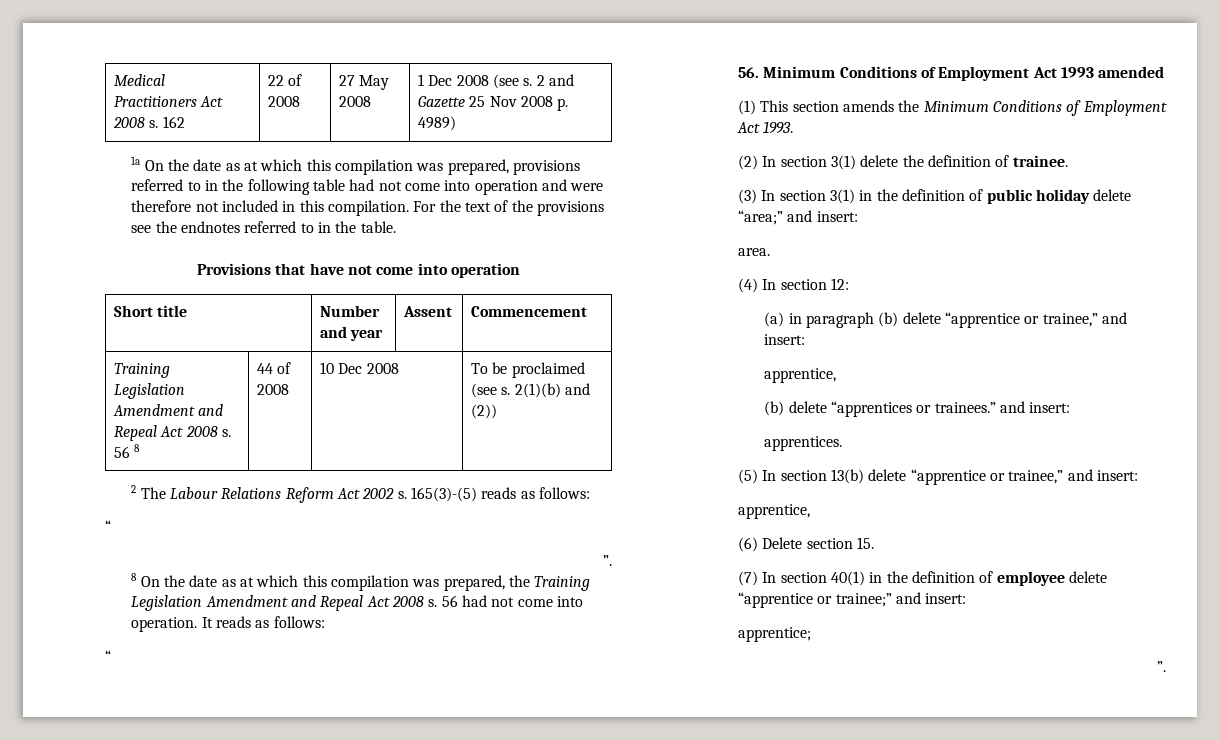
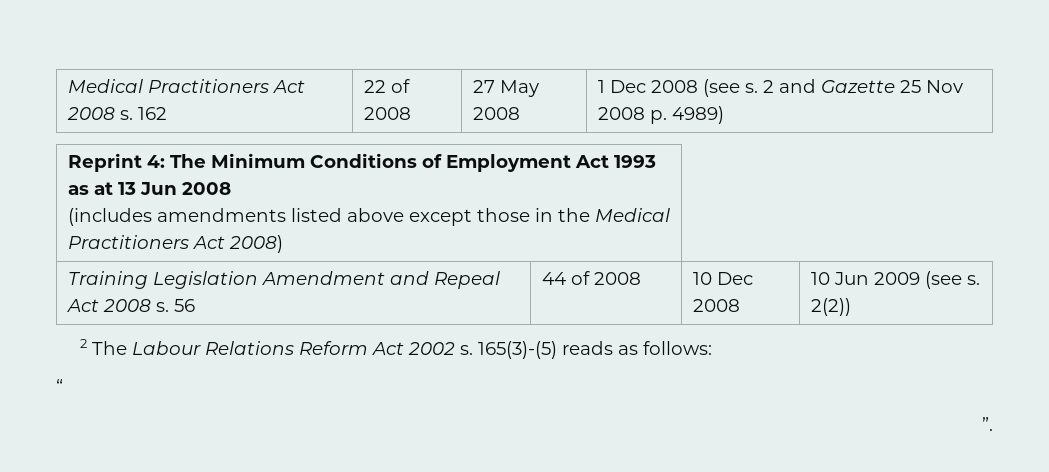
- 1a On the date as at which this compilation was prepared, provisions referred to in the following table had not come into operation and were therefore not included in this compilation. For the text of the provisions see the endnotes referred to in the table.
- Provisions that have not come into operation
- Short title | Number and year | Assent | Commencement
- Training Legislation Amendment and Repeal Act 2008 s. 56 8 | 44 of 2008 | 10 Dec 2008 | To be proclaimed (see s. 2(1)(b) and (2))
+ Reprint 4: The Minimum Conditions of Employment Act 1993 as at 13 Jun 2008
+ (includes amendments listed above except those in the Medical Practitioners Act 2008)
+ Training Legislation Amendment and Repeal Act 2008 s. 56 | 44 of 2008 | 10 Dec 2008 | 10 Jun 2009 (see s. 2(2))
- 8 On the date as at which this compilation was prepared, the Training Legislation Amendment and Repeal Act 2008 s. 56 had not come into operation. It reads as follows:
- “
- 56. Minimum Conditions of Employment Act 1993 amended
- (1) This section amends the Minimum Conditions of Employment Act 1993.
- (2) In section 3(1) delete the definition of trainee.
- (3) In section 3(1) in the definition of public holiday delete “area;” and insert:
- area.
- (4) In section 12:
- (a) in paragraph (b) delete “apprentice or trainee,” and insert:
- apprentice,
- (b) delete “apprentices or trainees.” and insert:
- apprentices.
- (5) In section 13(b) delete “apprentice or trainee,” and insert:
- apprentice,
- (6) Delete section 15.
- (7) In section 40(1) in the definition of employee delete “apprentice or trainee;” and insert:
- apprentice;
- ”.

